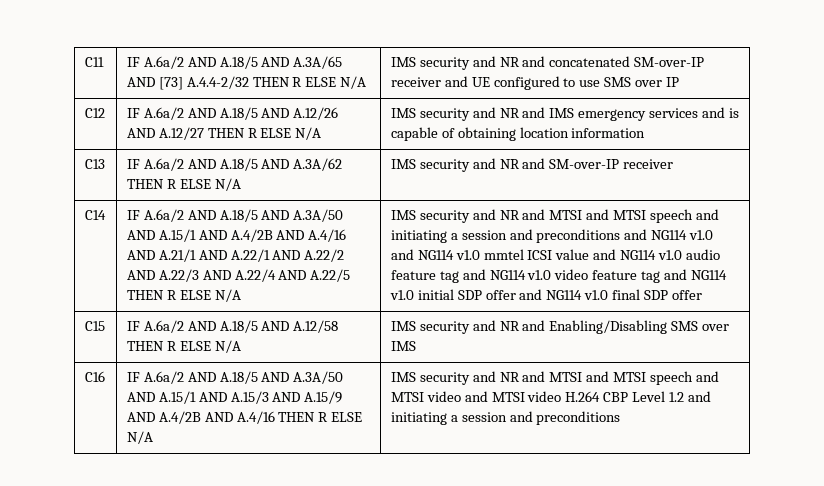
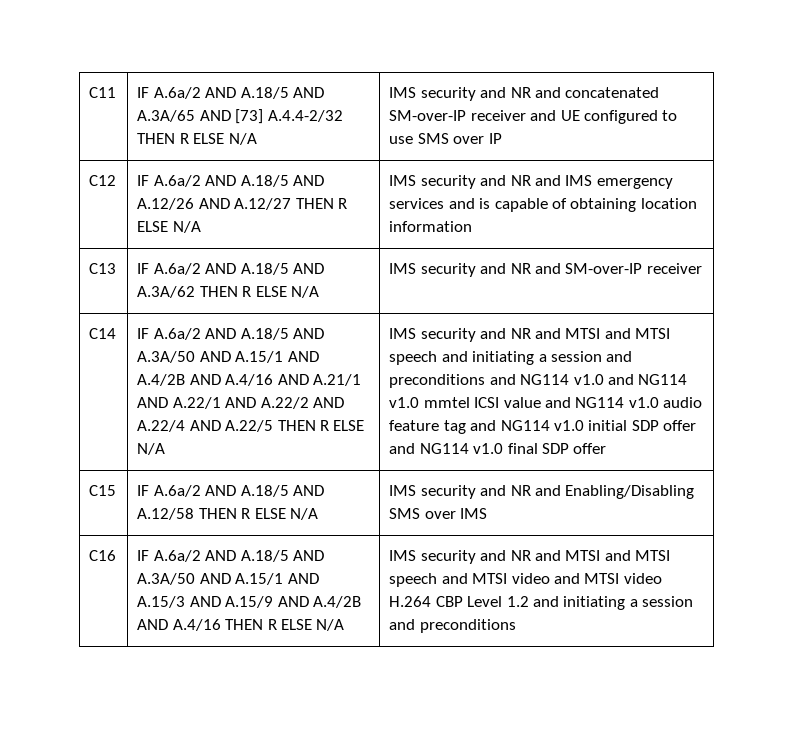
- IF A.6a/2 AND A.18/5 AND A.3A/50 AND A.15/1 AND A.4/2B AND A.4/16 AND A.21/1 AND A.22/1 AND A.22/2 AND A.22/3 AND A.22/4 AND A.22/5 THEN R ELSE N/A
+ IF A.6a/2 AND A.18/5 AND A.3A/50 AND A.15/1 AND A.4/2B AND A.4/16 AND A.21/1 AND A.22/1 AND A.22/2 AND A.22/4 AND A.22/5 THEN R ELSE N/A
- IMS security and NR and MTSI and MTSI speech and initiating a session and preconditions and NG114 v1.0 and NG114 v1.0 mmtel ICSI value and NG114 v1.0 audio feature tag and NG114 v1.0 video feature tag and NG114 v1.0 initial SDP offer and NG114 v1.0 final SDP offer
+ IMS security and NR and MTSI and MTSI speech and initiating a session and preconditions and NG114 v1.0 and NG114 v1.0 mmtel ICSI value and NG114 v1.0 audio feature tag and NG114 v1.0 initial SDP offer and NG114 v1.0 final SDP offer

